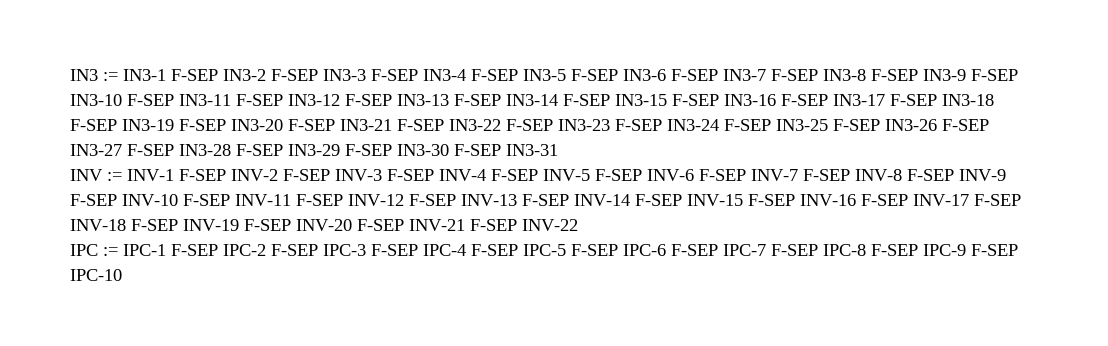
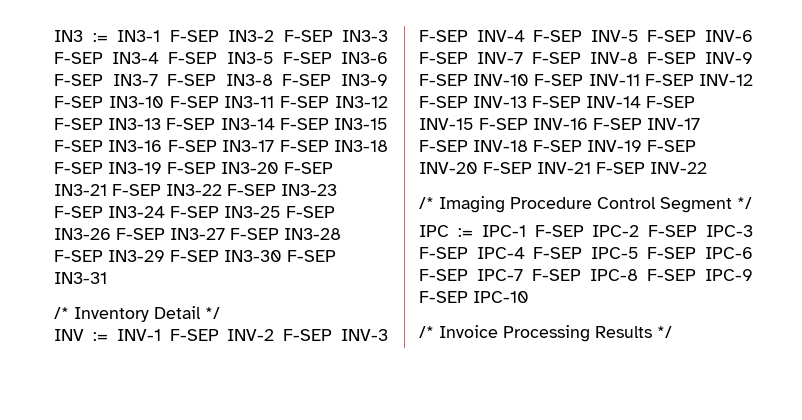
+ /* Inventory Detail */
+ /* Imaging Procedure Control Segment */
+ /* Invoice Processing Results */

